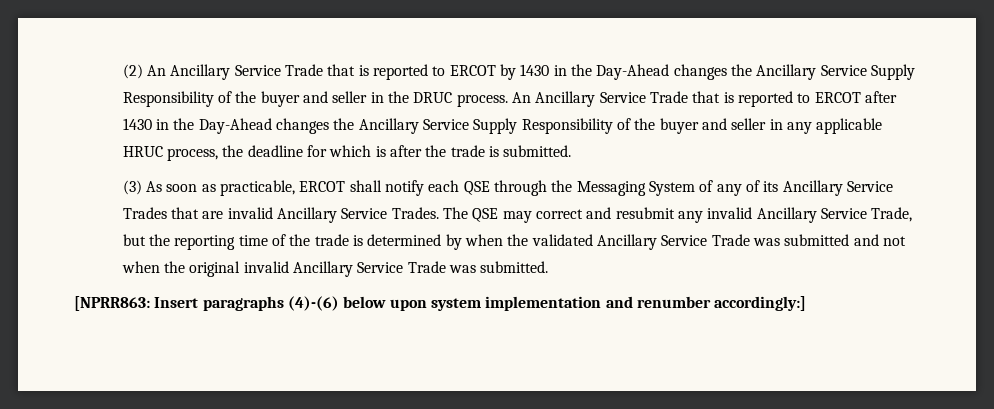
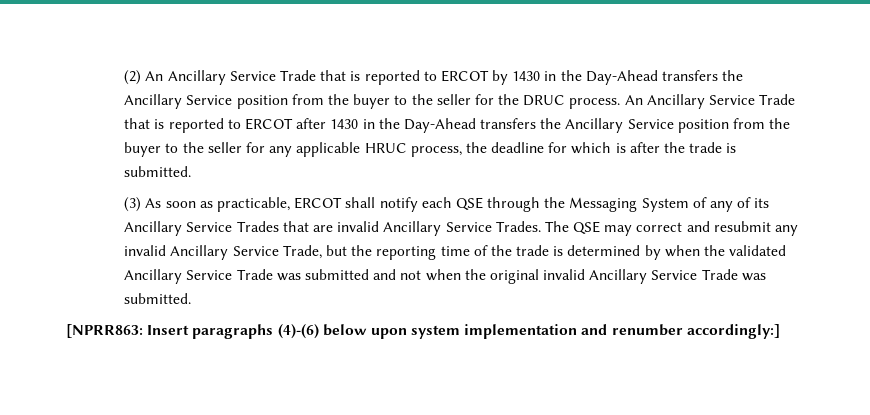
- (2) An Ancillary Service Trade that is reported to ERCOT by 1430 in the Day-Ahead changes the Ancillary Service Supply Responsibility of the buyer and seller in the DRUC process.
+ (2) An Ancillary Service Trade that is reported to ERCOT by 1430 in the Day-Ahead transfers the Ancillary Service position from the buyer to the seller for the DRUC process.
- An Ancillary Service Trade that is reported to ERCOT after 1430 in the Day-Ahead changes the Ancillary Service Supply Responsibility of the buyer and seller in any applicable HRUC process, the deadline for which is after the trade is submitted.
+ An Ancillary Service Trade that is reported to ERCOT after 1430 in the Day-Ahead transfers the Ancillary Service position from the buyer to the seller for any applicable HRUC process, the deadline for which is after the trade is submitted.

